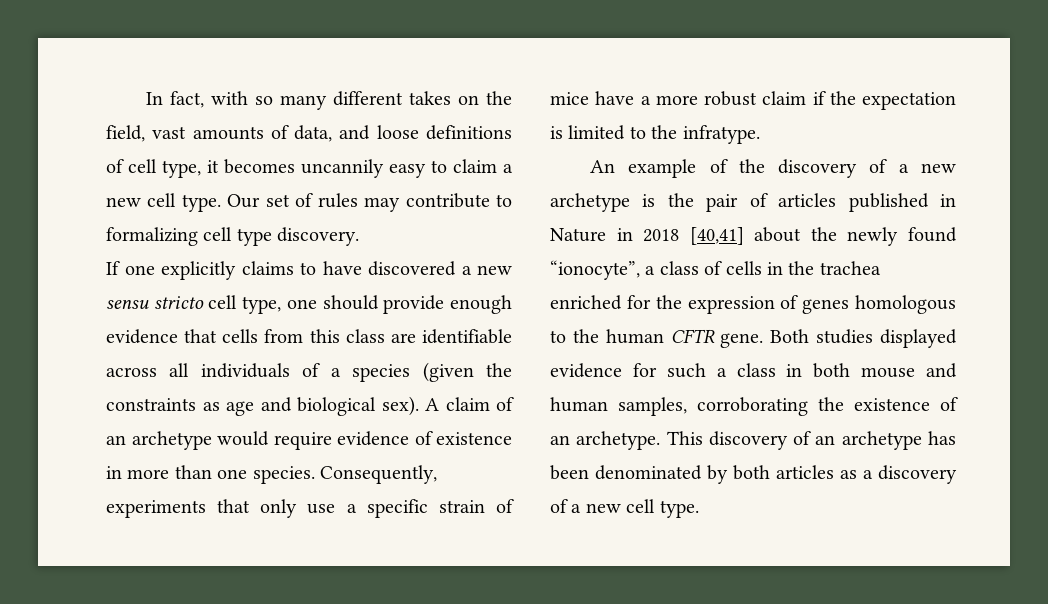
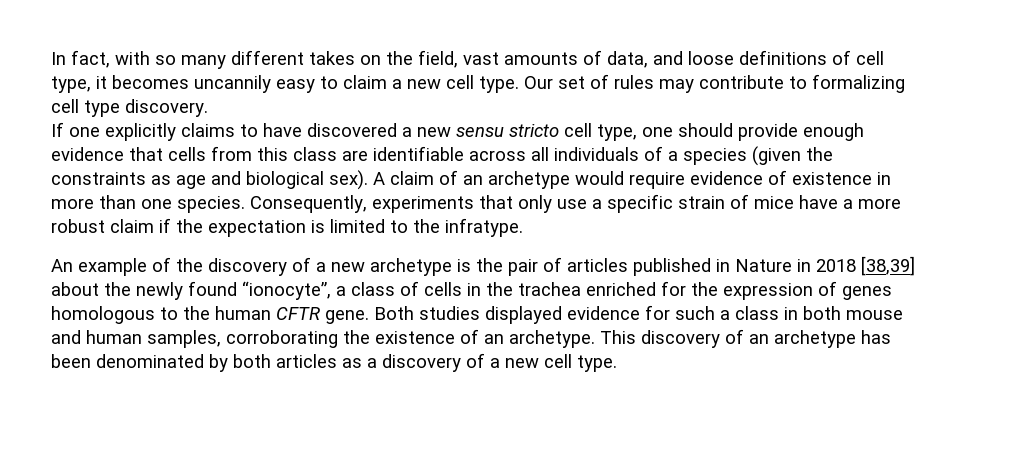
- An example of the discovery of a new archetype is the pair of articles published in Nature in 2018 [40,41] about the newly found “ionocyte”, a class of cells in the trachea enriched for the expression of genes homologous to the human CFTR gene.
+ An example of the discovery of a new archetype is the pair of articles published in Nature in 2018 [38,39] about the newly found “ionocyte”, a class of cells in the trachea enriched for the expression of genes homologous to the human CFTR gene.

